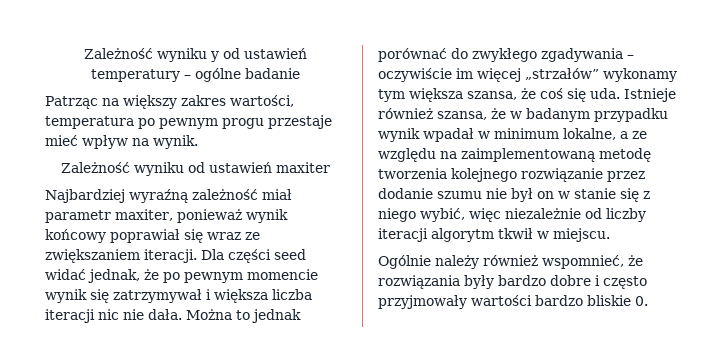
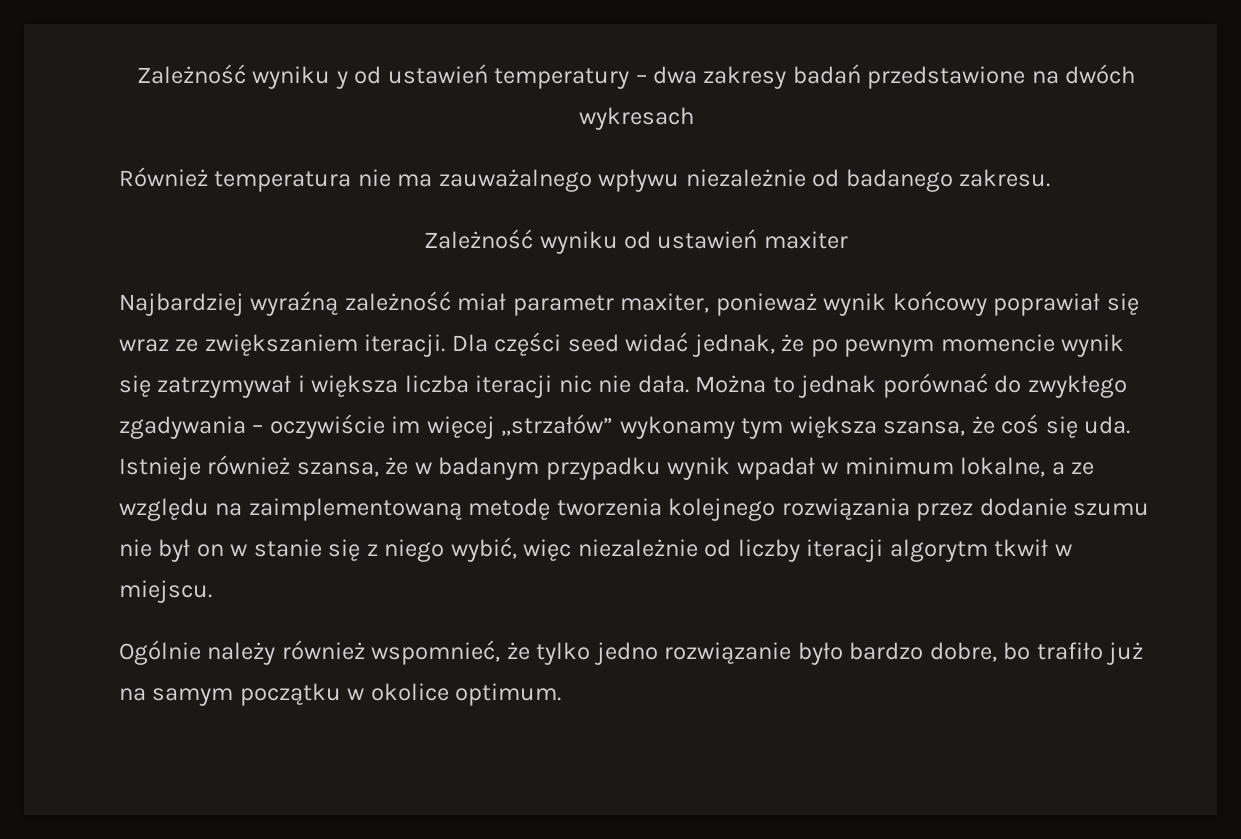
- Zależność wyniku y od ustawień temperatury – ogólne badanie
- Patrząc na większy zakres wartości, temperatura po pewnym progu przestaje mieć wpływ na wynik.
+ Zależność wyniku y od ustawień temperatury – dwa zakresy badań przedstawione na dwóch wykresach
+ Również temperatura nie ma zauważalnego wpływu niezależnie od badanego zakresu.
- Istnieje również szansa, że w badanym przypadku wynik wpadał w minimum lokalne, a ze względu na zaimplementowaną metodę tworzenia kolejnego rozwiązanie przez dodanie szumu nie był on w stanie się z niego wybić, więc niezależnie od liczby iteracji algorytm tkwił w miejscu.
+ Istnieje również szansa, że w badanym przypadku wynik wpadał w minimum lokalne, a ze względu na zaimplementowaną metodę tworzenia kolejnego rozwiązania przez dodanie szumu nie był on w stanie się z niego wybić, więc niezależnie od liczby iteracji algorytm tkwił w miejscu.
- Ogólnie należy również wspomnieć, że rozwiązania były bardzo dobre i często przyjmowały wartości bardzo bliskie 0.
+ Ogólnie należy również wspomnieć, że tylko jedno rozwiązanie było bardzo dobre, bo trafiło już na samym początku w okolice optimum.

